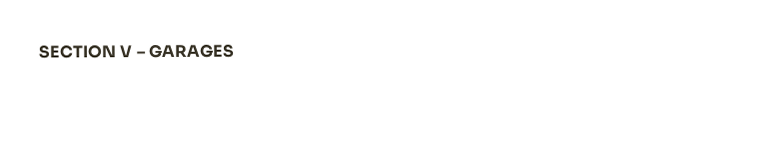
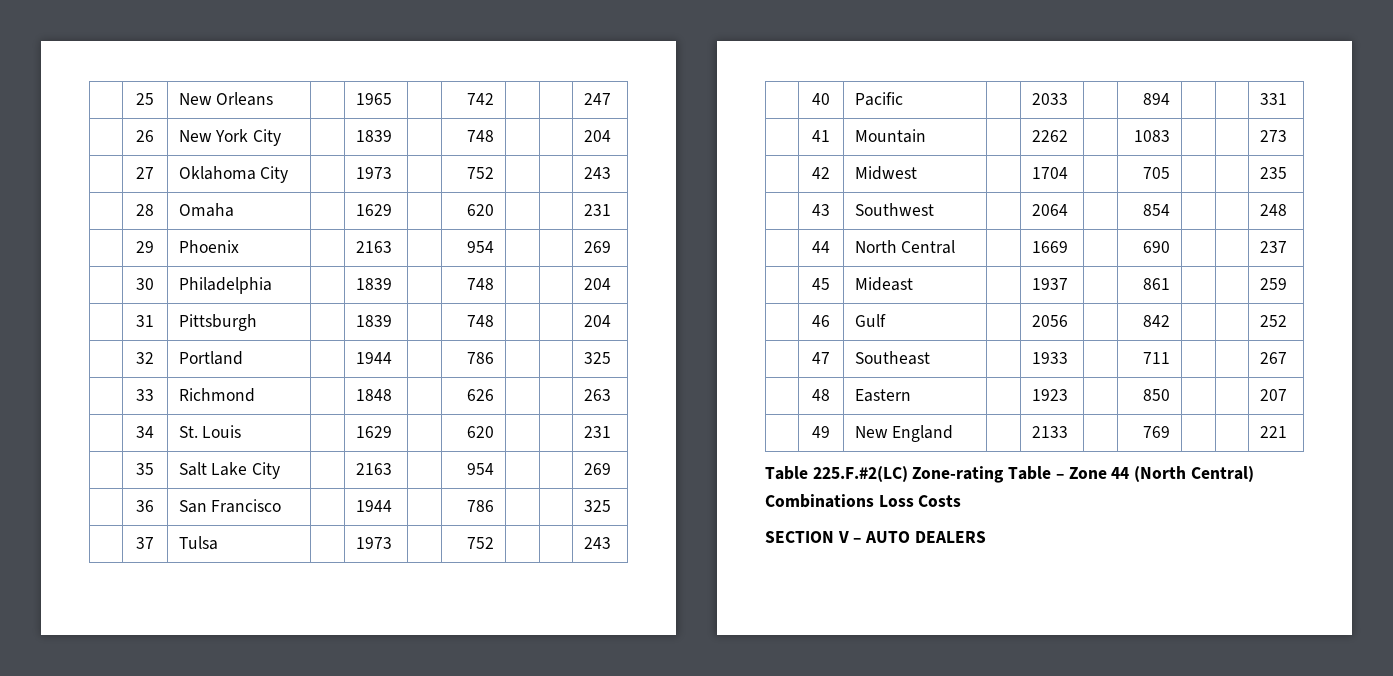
+ | 25 | New Orleans | | 1965 | | 742 | | | 247
+ | 26 | New York City | | 1839 | | 748 | | | 204
+ | 27 | Oklahoma City | | 1973 | | 752 | | | 243
+ | 28 | Omaha | | 1629 | | 620 | | | 231
+ | 29 | Phoenix | | 2163 | | 954 | | | 269
+ | 30 | Philadelphia | | 1839 | | 748 | | | 204
+ | 31 | Pittsburgh | | 1839 | | 748 | | | 204
+ | 32 | Portland | | 1944 | | 786 | | | 325
+ | 33 | Richmond | | 1848 | | 626 | | | 263
+ | 34 | St. Louis | | 1629 | | 620 | | | 231
+ | 35 | Salt Lake City | | 2163 | | 954 | | | 269
+ | 36 | San Francisco | | 1944 | | 786 | | | 325
+ | 37 | Tulsa | | 1973 | | 752 | | | 243
+ | 40 | Pacific | | 2033 | | 894 | | | 331
+ | 41 | Mountain | | 2262 | | 1083 | | | 273
+ | 42 | Midwest | | 1704 | | 705 | | | 235
+ | 43 | Southwest | | 2064 | | 854 | | | 248
+ | 44 | North Central | | 1669 | | 690 | | | 237
+ | 45 | Mideast | | 1937 | | 861 | | | 259
+ | 46 | Gulf | | 2056 | | 842 | | | 252
+ | 47 | Southeast | | 1933 | | 711 | | | 267
+ | 48 | Eastern | | 1923 | | 850 | | | 207
+ | 49 | New England | | 2133 | | 769 | | | 221
+ Table 225.F.#2(LC) Zone-rating Table – Zone 44 (North Central) Combinations Loss Costs
- SECTION V – GARAGES
+ SECTION V – AUTO DEALERS

